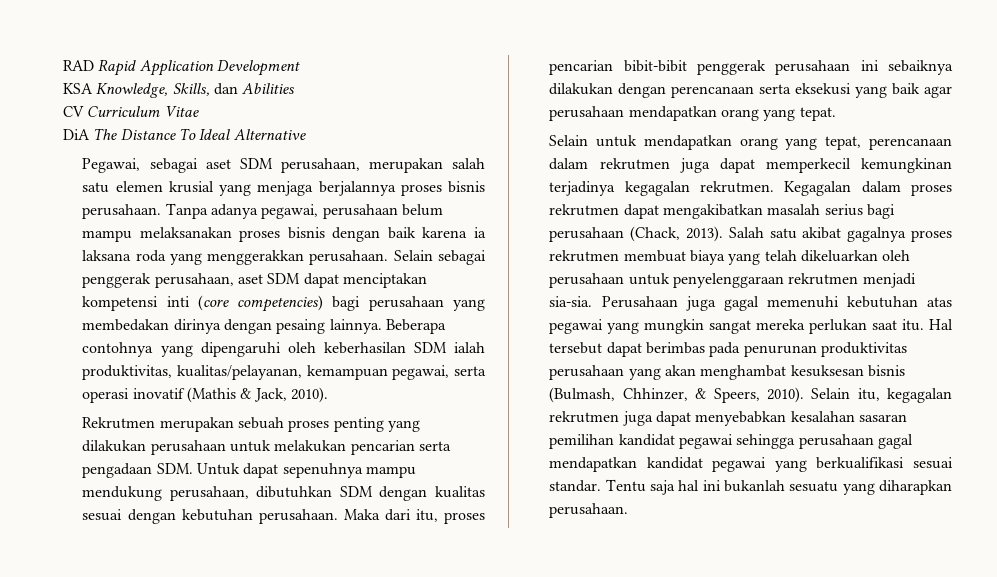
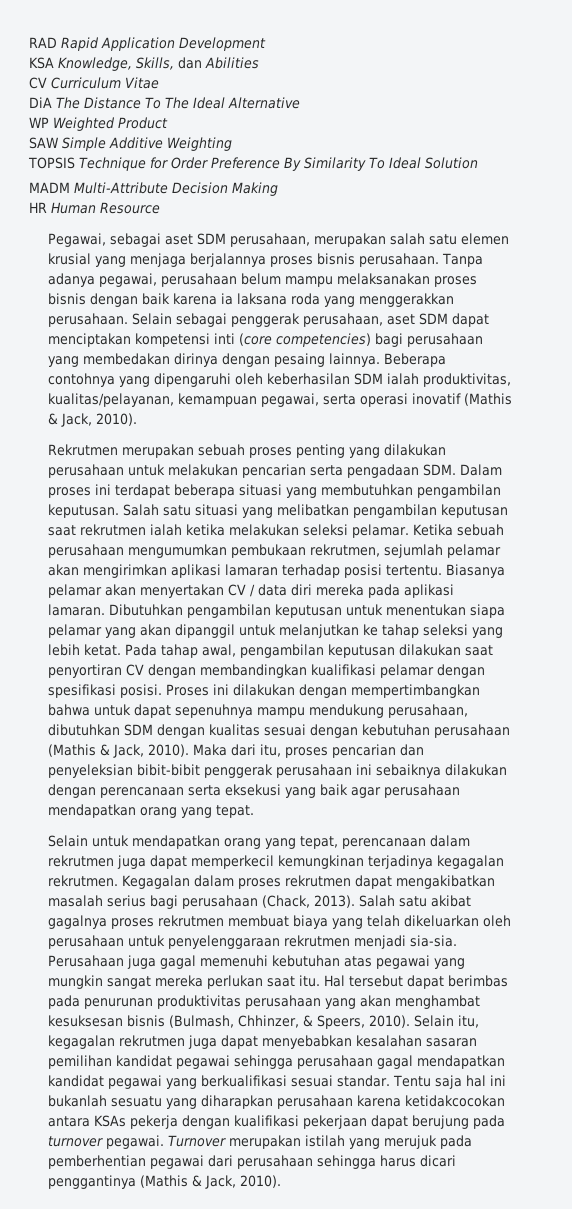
- DiA The Distance To Ideal Alternative
+ DiA The Distance To The Ideal Alternative
+ WP Weighted Product
+ SAW Simple Additive Weighting
+ TOPSIS Technique for Order Preference By Similarity To Ideal Solution
+ MADM Multi-Attribute Decision Making
+ HR Human Resource
- Rekrutmen merupakan sebuah proses penting yang dilakukan perusahaan untuk melakukan pencarian serta pengadaan SDM. Untuk dapat sepenuhnya mampu mendukung perusahaan, dibutuhkan SDM dengan kualitas sesuai dengan kebutuhan perusahaan.
+ Rekrutmen merupakan sebuah proses penting yang dilakukan perusahaan untuk melakukan pencarian serta pengadaan SDM. Dalam proses ini terdapat beberapa situasi yang membutuhkan pengambilan keputusan. Salah satu situasi yang melibatkan pengambilan keputusan saat rekrutmen ialah ketika melakukan seleksi pelamar. Ketika sebuah perusahaan mengumumkan pembukaan rekrutmen, sejumlah pelamar akan mengirimkan aplikasi lamaran terhadap posisi tertentu. Biasanya pelamar akan menyertakan CV / data diri mereka pada aplikasi lamaran. Dibutuhkan pengambilan keputusan untuk menentukan siapa pelamar yang akan dipanggil untuk melanjutkan ke tahap seleksi yang lebih ketat. Pada tahap awal, pengambilan keputusan dilakukan saat penyortiran CV dengan membandingkan kualifikasi pelamar dengan spesifikasi posisi. Proses ini dilakukan dengan mempertimbangkan bahwa untuk dapat sepenuhnya mampu mendukung perusahaan, dibutuhkan SDM dengan kualitas sesuai dengan kebutuhan perusahaan (Mathis & Jack, 2010).
- Maka dari itu, proses pencarian bibit-bibit penggerak perusahaan ini sebaiknya dilakukan dengan perencanaan serta eksekusi yang baik agar perusahaan mendapatkan orang yang tepat.
+ Maka dari itu, proses pencarian dan penyeleksian bibit-bibit penggerak perusahaan ini sebaiknya dilakukan dengan perencanaan serta eksekusi yang baik agar perusahaan mendapatkan orang yang tepat.
- Tentu saja hal ini bukanlah sesuatu yang diharapkan perusahaan.
+ Tentu saja hal ini bukanlah sesuatu yang diharapkan perusahaan karena ketidakcocokan antara KSAs pekerja dengan kualifikasi pekerjaan dapat berujung pada turnover pegawai. Turnover merupakan istilah yang merujuk pada pemberhentian pegawai dari perusahaan sehingga harus dicari penggantinya (Mathis & Jack, 2010).

